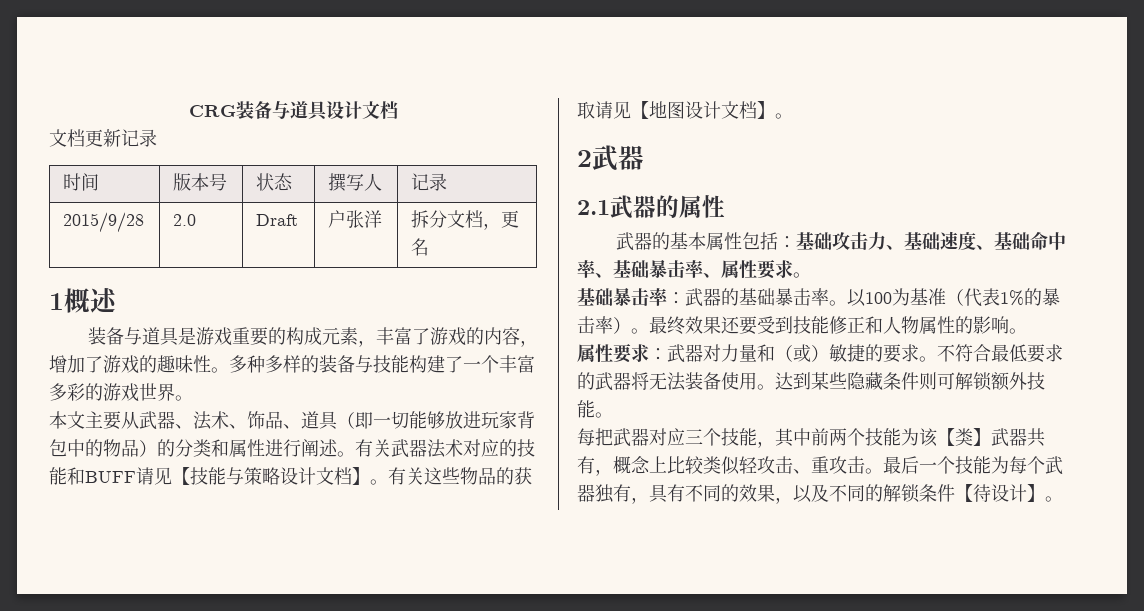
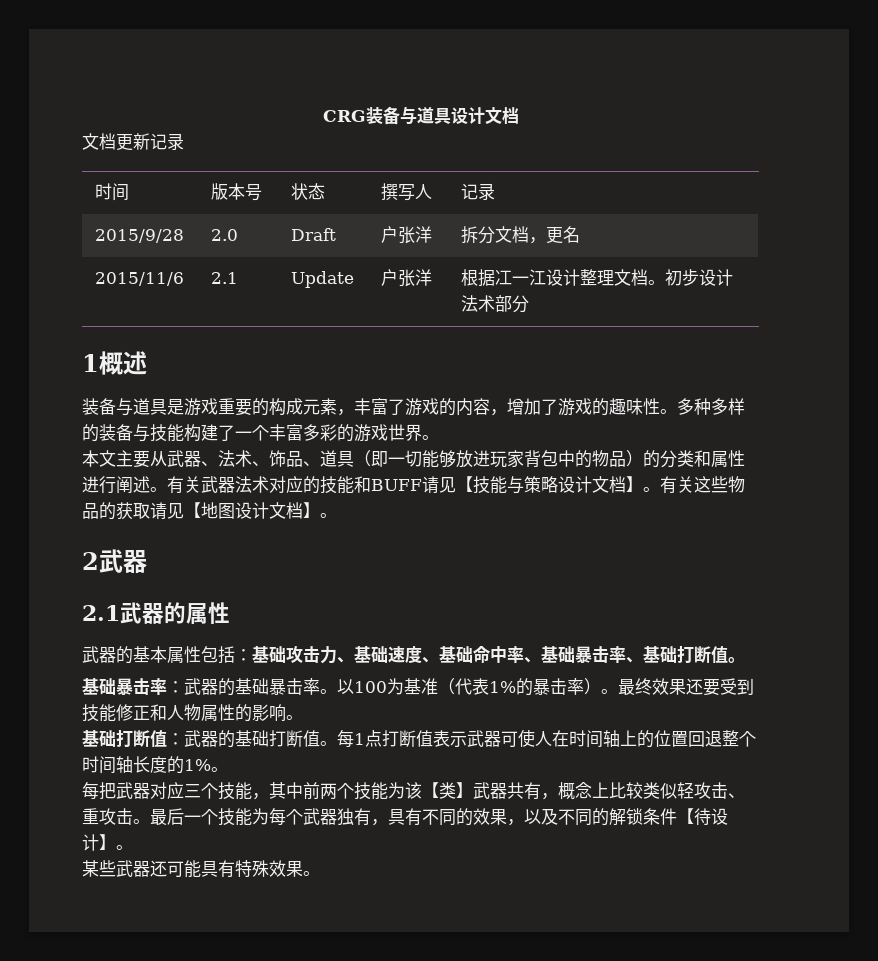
+ 2015/11/6 | 2.1 | Update | 户张洋 | 根据冮一江设计整理文档。初步设计法术部分
- 武器的基本属性包括：基础攻击力、基础速度、基础命中率、基础暴击率、属性要求。
+ 武器的基本属性包括：基础攻击力、基础速度、基础命中率、基础暴击率、基础打断值。
- 属性要求：武器对力量和（或）敏捷的要求。不符合最低要求的武器将无法装备使用。达到某些隐藏条件则可解锁额外技能。
+ 基础打断值：武器的基础打断值。每1点打断值表示武器可使人在时间轴上的位置回退整个时间轴长度的1%。
+ 某些武器还可能具有特殊效果。

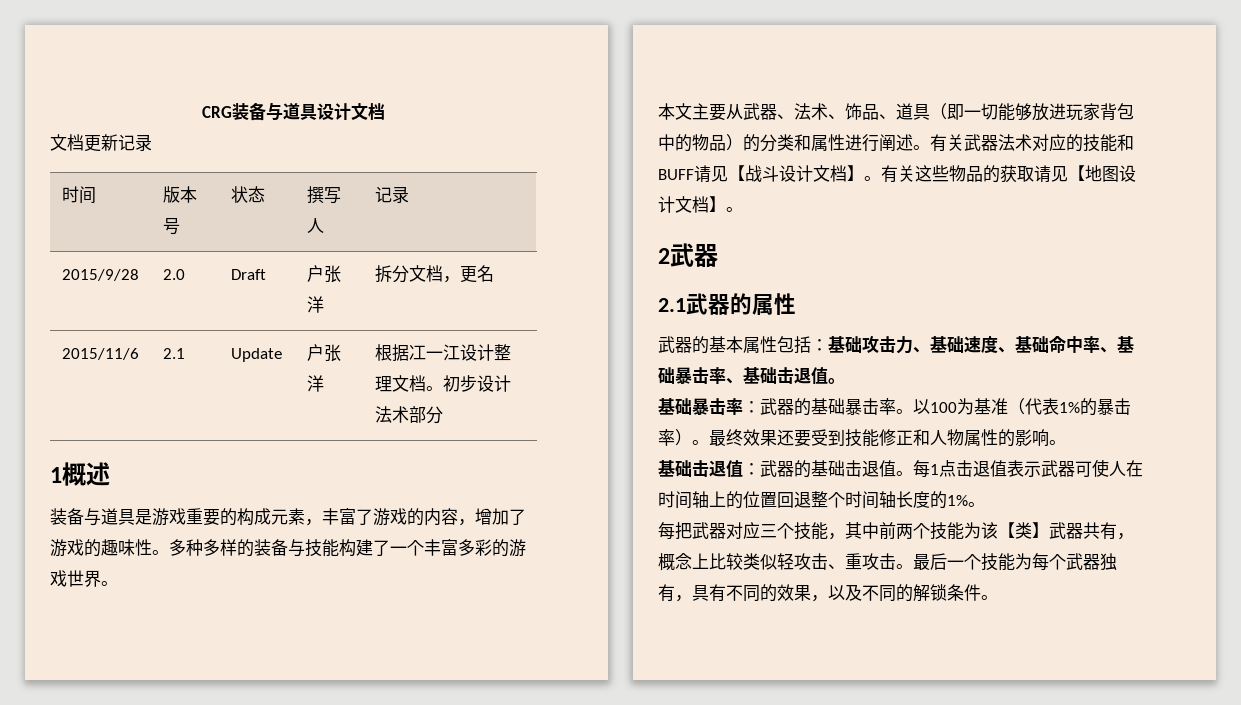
- 有关武器法术对应的技能和BUFF请见【技能与策略设计文档】。
+ 有关武器法术对应的技能和BUFF请见【战斗设计文档】。
- 武器的基本属性包括：基础攻击力、基础速度、基础命中率、基础暴击率、基础打断值。
+ 武器的基本属性包括：基础攻击力、基础速度、基础命中率、基础暴击率、基础击退值。
- 基础打断值：武器的基础打断值。
+ 基础击退值：武器的基础击退值。
- 每1点打断值表示武器可使人在时间轴上的位置回退整个时间轴长度的1%。
+ 每1点击退值表示武器可使人在时间轴上的位置回退整个时间轴长度的1%。
- 最后一个技能为每个武器独有，具有不同的效果，以及不同的解锁条件【待设计】。
- 某些武器还可能具有特殊效果。
+ 最后一个技能为每个武器独有，具有不同的效果，以及不同的解锁条件。

